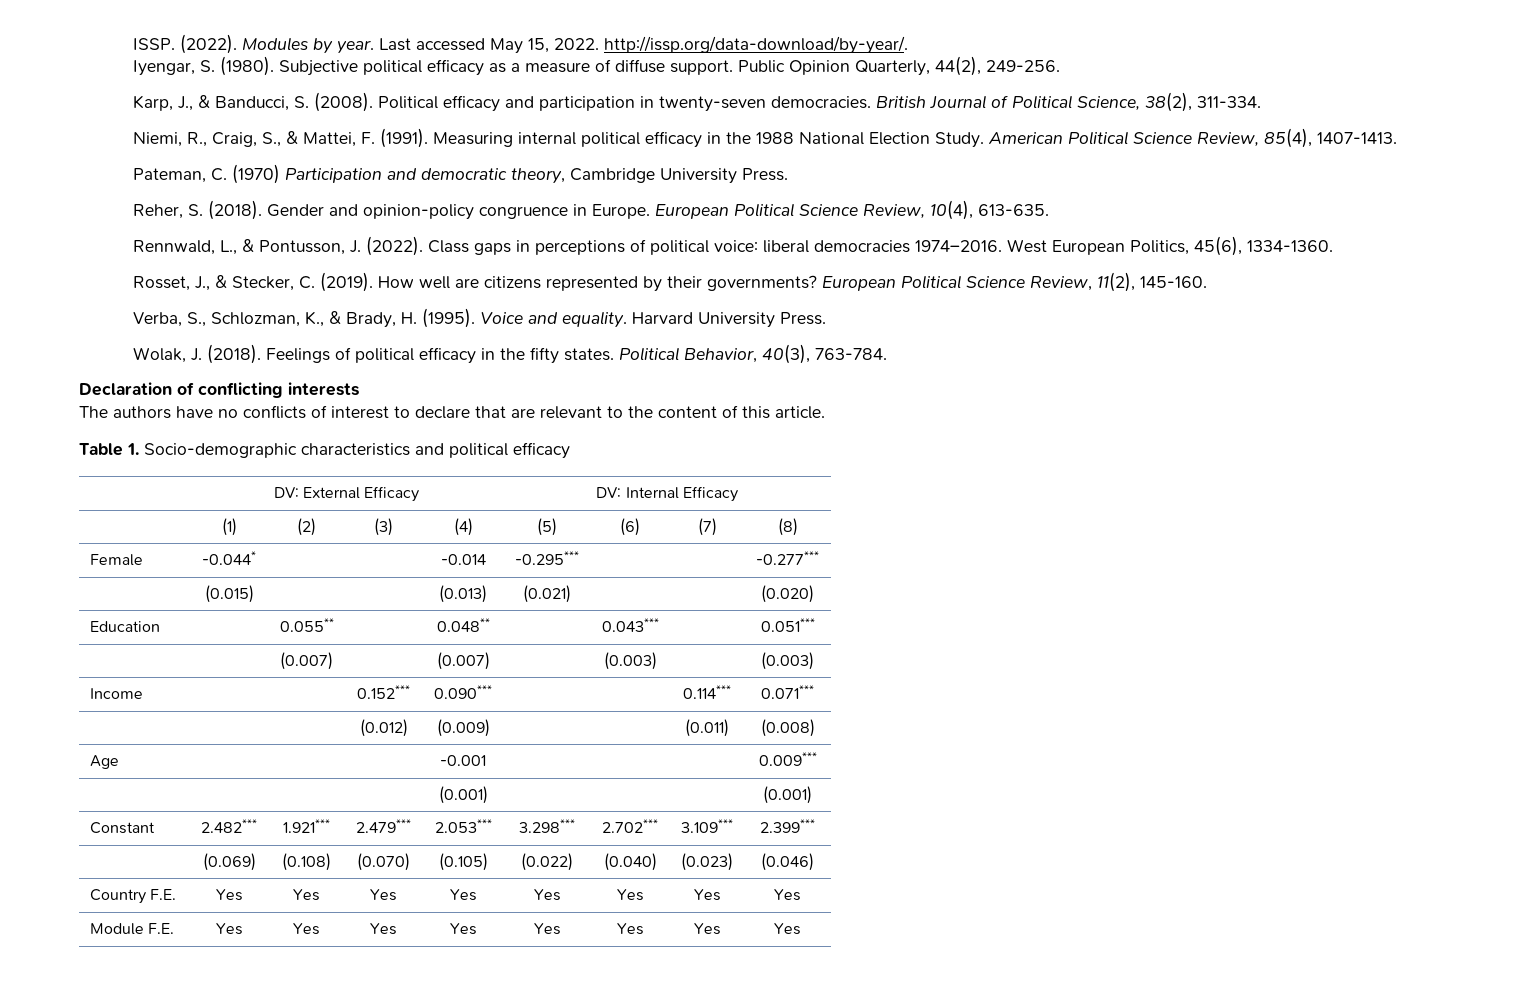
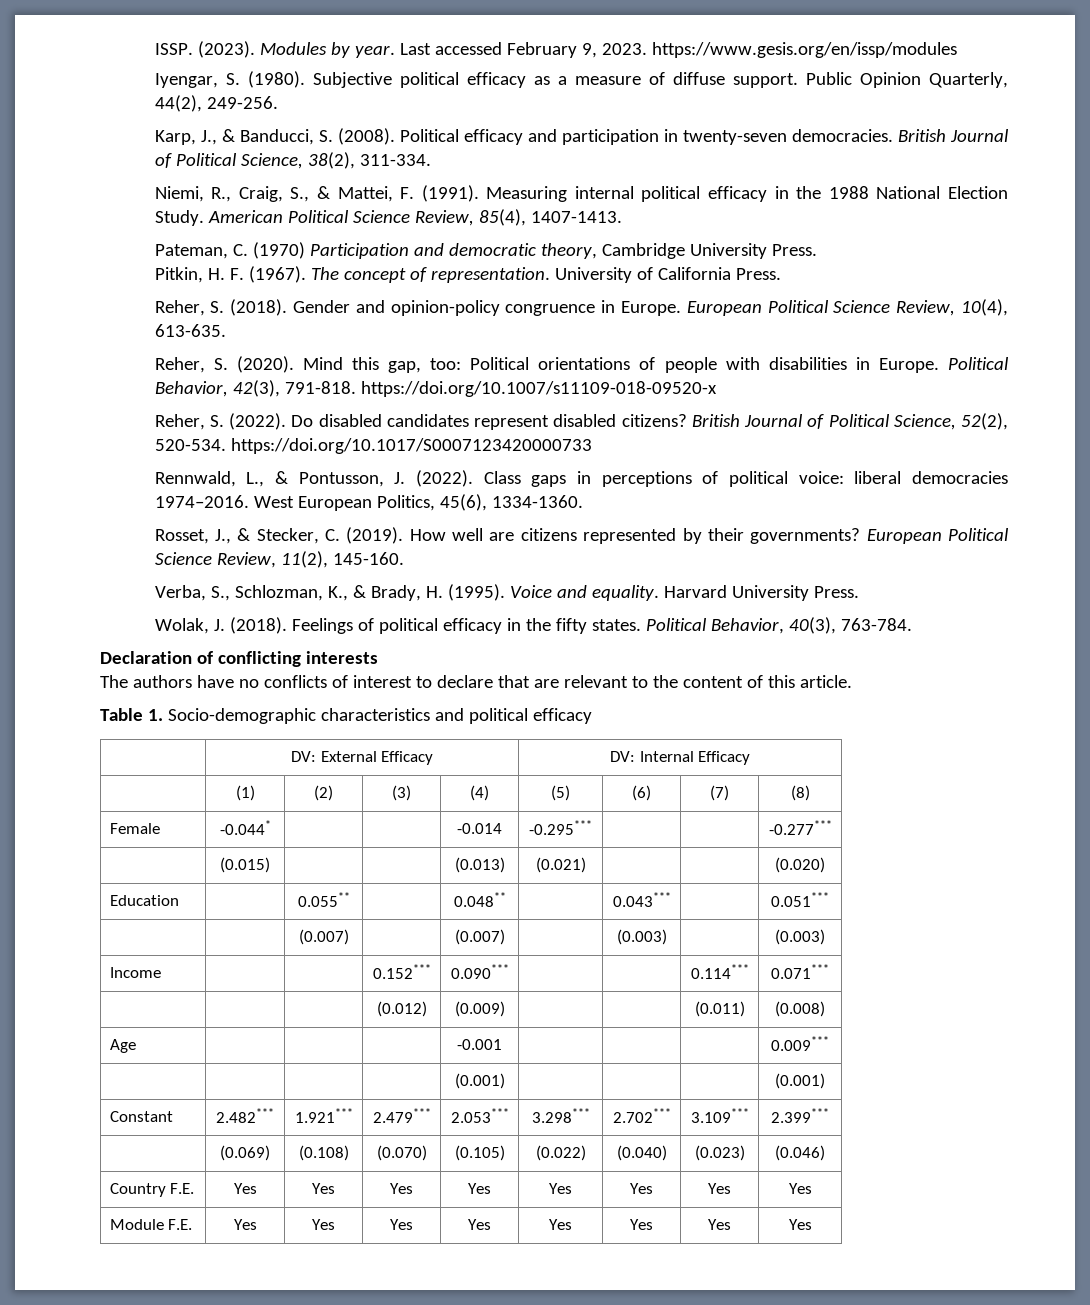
- ISSP. (2022).
+ ISSP. (2023).
- Last accessed May 15, 2022. http://issp.org/data-download/by-year/.
+ Last accessed February 9, 2023. https://www.gesis.org/en/issp/modules
+ Pitkin, H. F. (1967). The concept of representation. University of California Press.
+ Reher, S. (2020). Mind this gap, too: Political orientations of people with disabilities in Europe. Political Behavior, 42(3), 791-818. https://doi.org/10.1007/s11109-018-09520-x
+ Reher, S. (2022). Do disabled candidates represent disabled citizens? British Journal of Political Science, 52(2), 520-534. https://doi.org/10.1017/S0007123420000733

